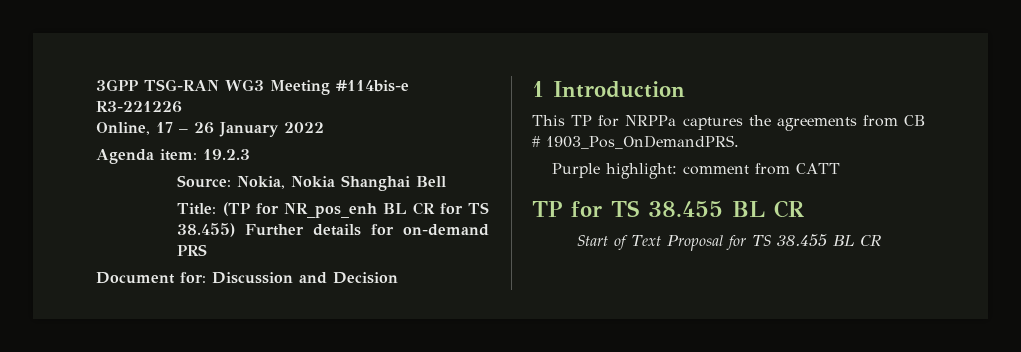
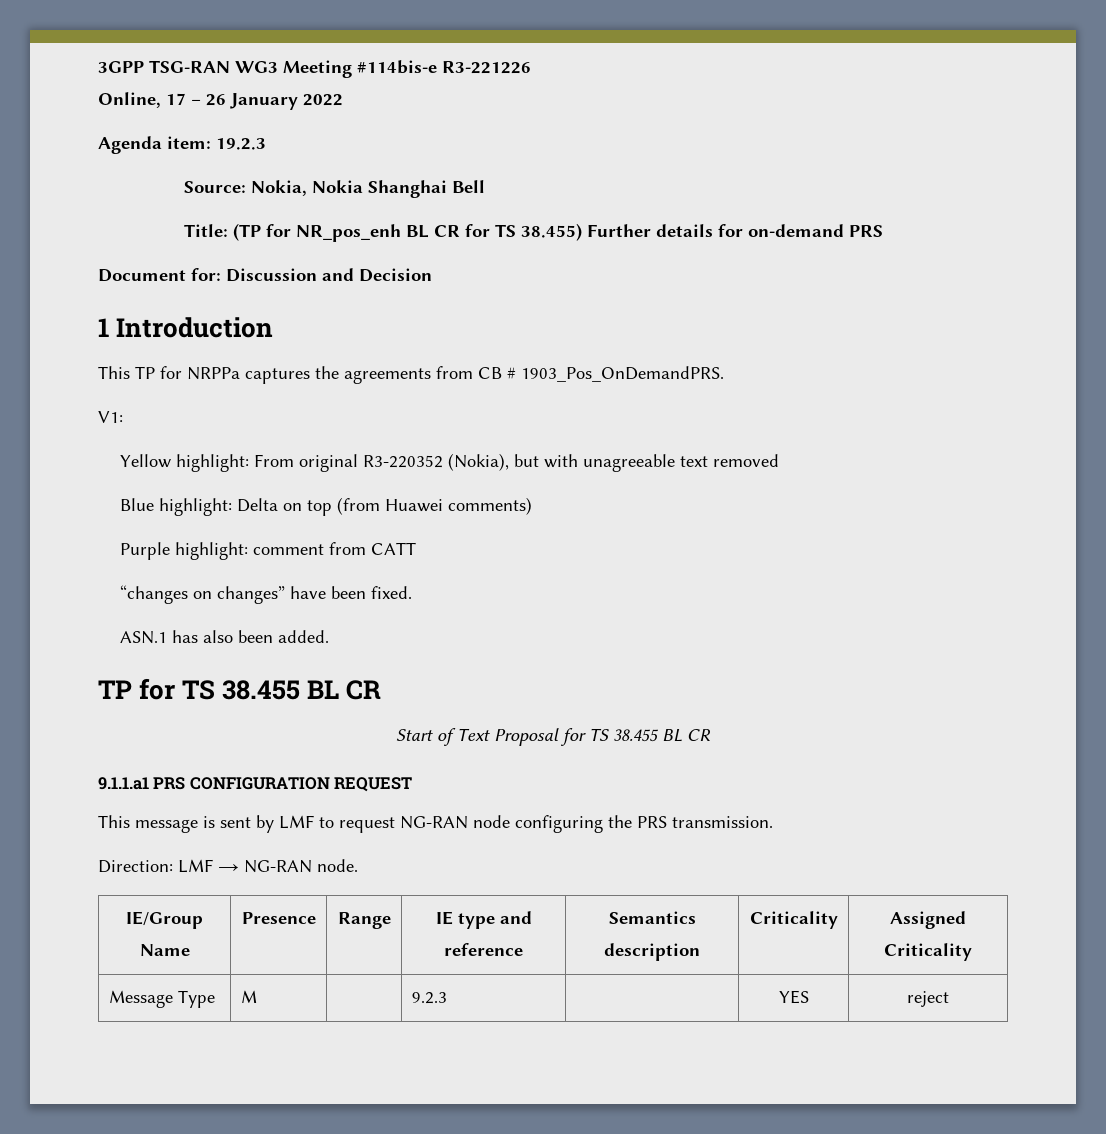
+ V1:
+ Yellow highlight: From original R3-220352 (Nokia), but with unagreeable text removed
+ Blue highlight: Delta on top (from Huawei comments)
+ “changes on changes” have been fixed.
+ ASN.1 has also been added.
+ 9.1.1.a1 PRS CONFIGURATION REQUEST
+ This message is sent by LMF to request NG-RAN node configuring the PRS transmission.
+ Direction: LMF → NG-RAN node.
+ IE/Group Name | Presence | Range | IE type and reference | Semantics description | Criticality | Assigned Criticality
+ Message Type | M | | 9.2.3 | | YES | reject

